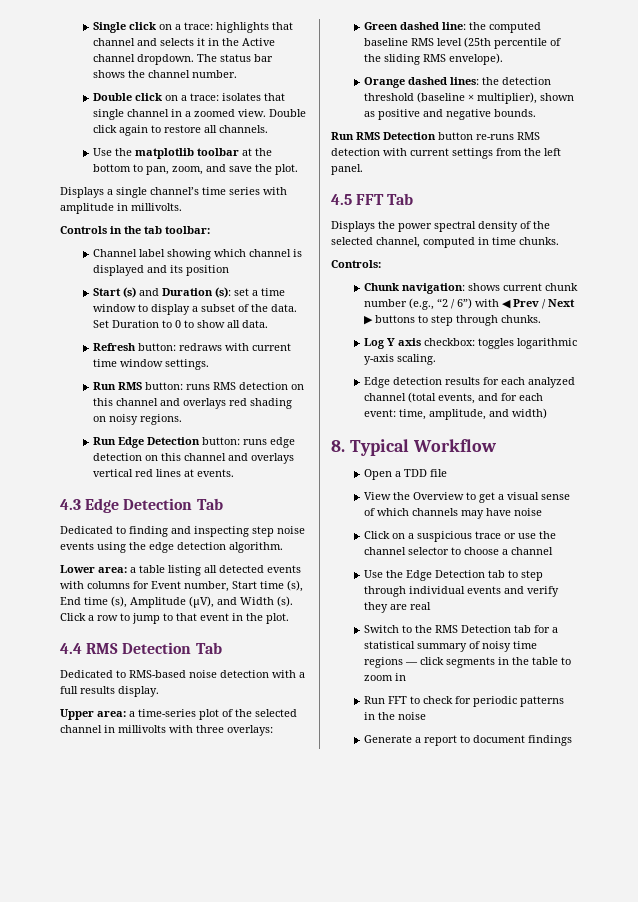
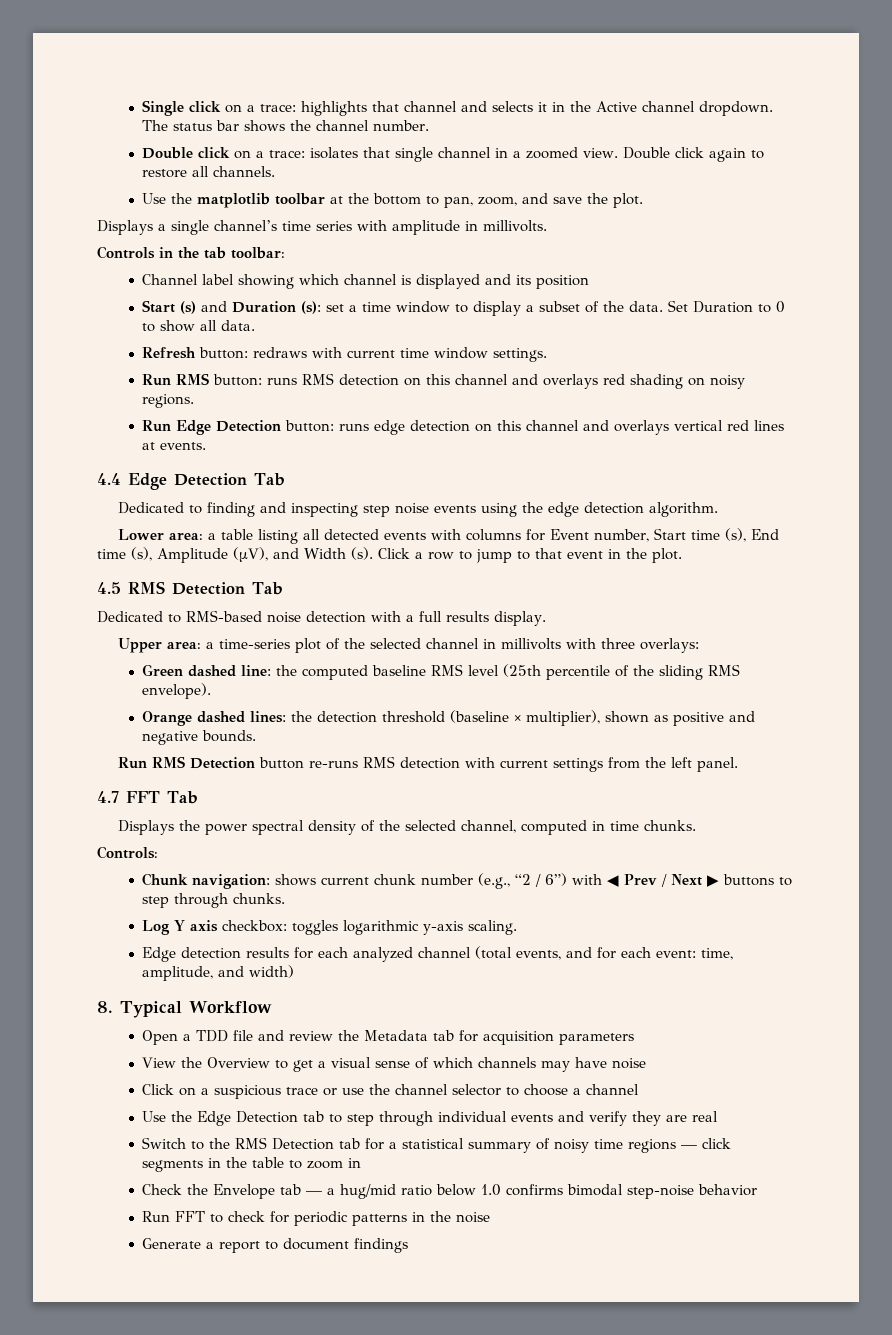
- 4.3 Edge Detection Tab
+ 4.4 Edge Detection Tab
- 4.4 RMS Detection Tab
+ 4.5 RMS Detection Tab
- 4.5 FFT Tab
+ 4.7 FFT Tab
- Open a TDD file
+ Open a TDD file and review the Metadata tab for acquisition parameters
+ Check the Envelope tab — a hug/mid ratio below 1.0 confirms bimodal step-noise behavior

